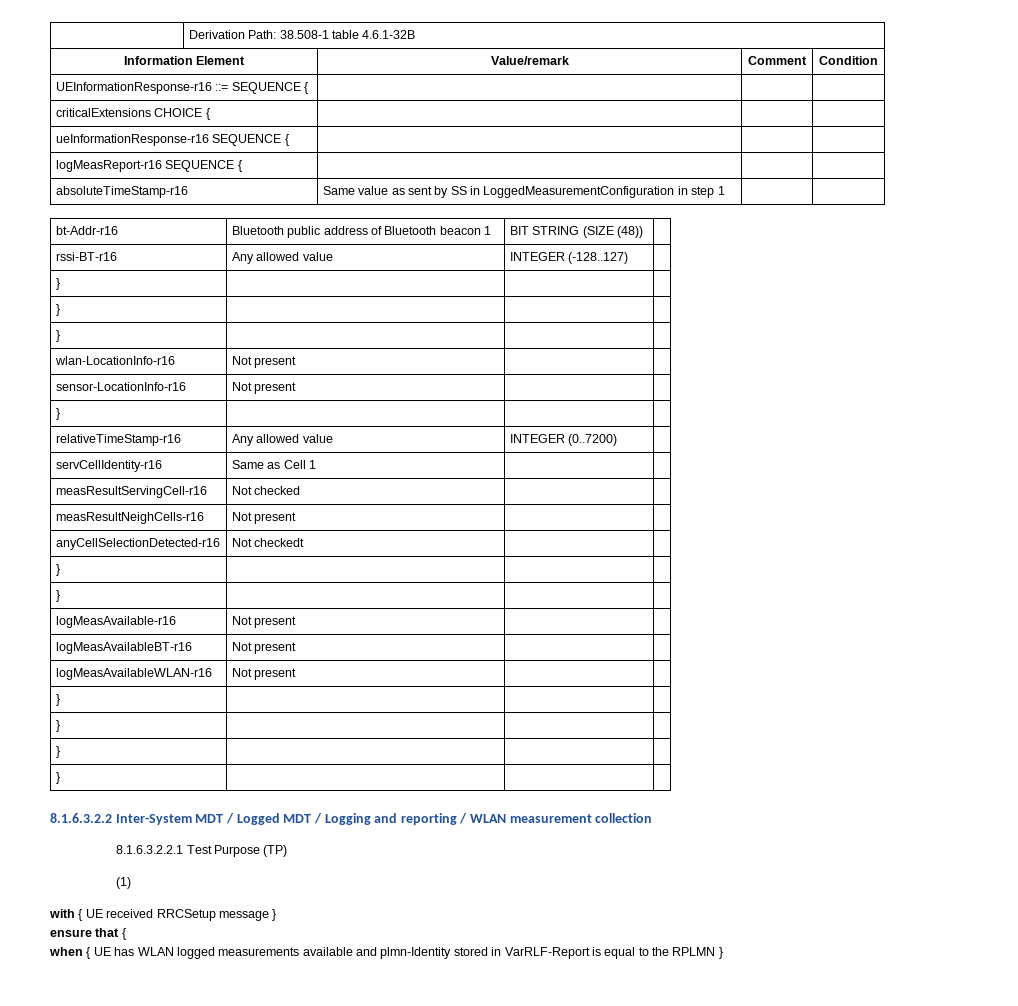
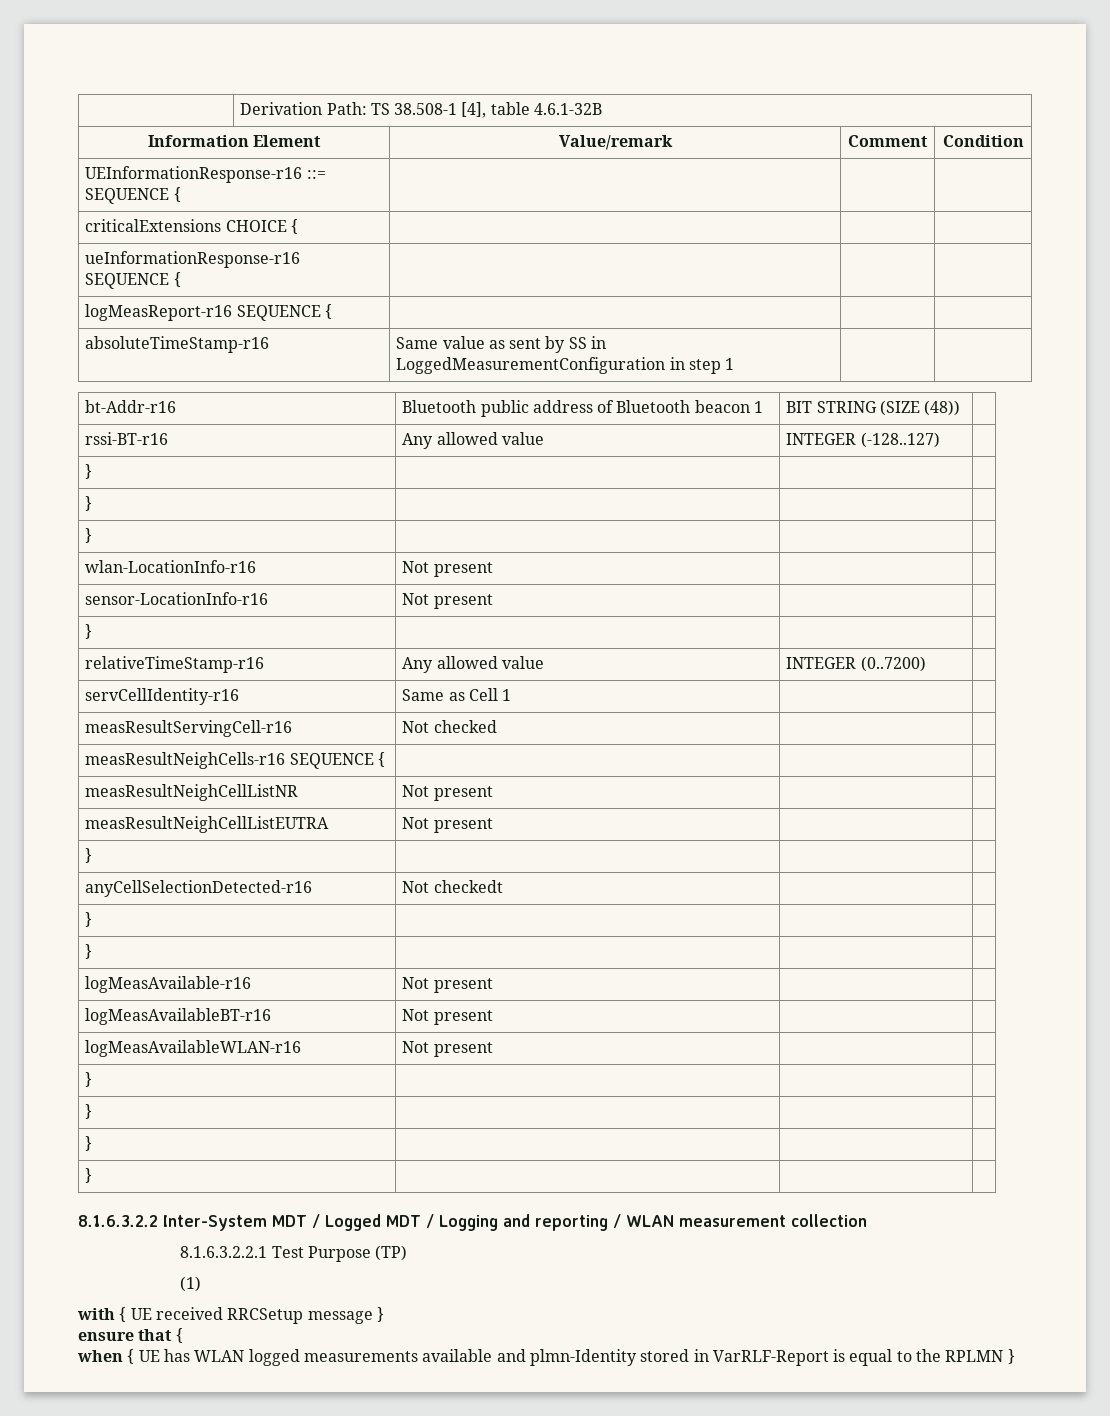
- | Derivation Path: 38.508-1 table 4.6.1-32B
+ | Derivation Path: TS 38.508-1 [4], table 4.6.1-32B
- measResultNeighCells-r16 | Not present | |
+ measResultNeighCells-r16 SEQUENCE { | | |
+ measResultNeighCellListNR | Not present | |
+ measResultNeighCellListEUTRA | Not present | |
+ } | | |

